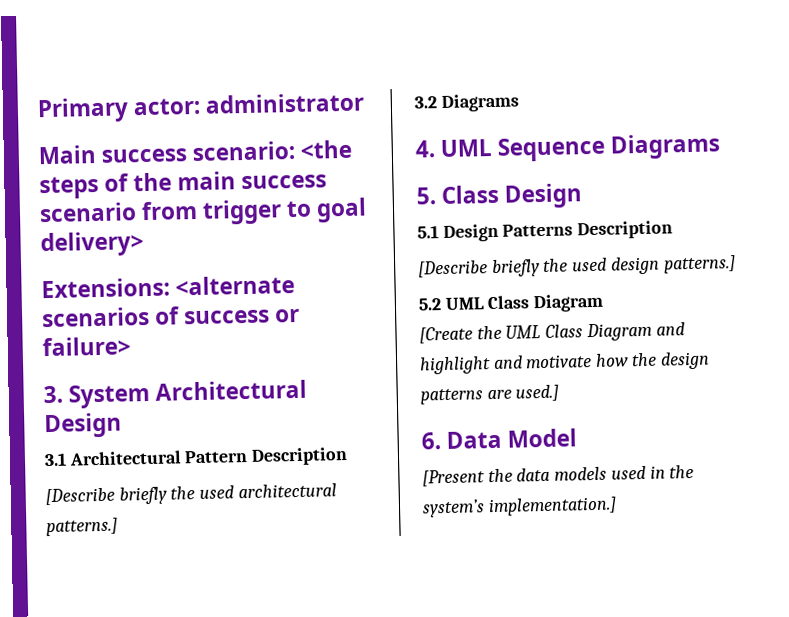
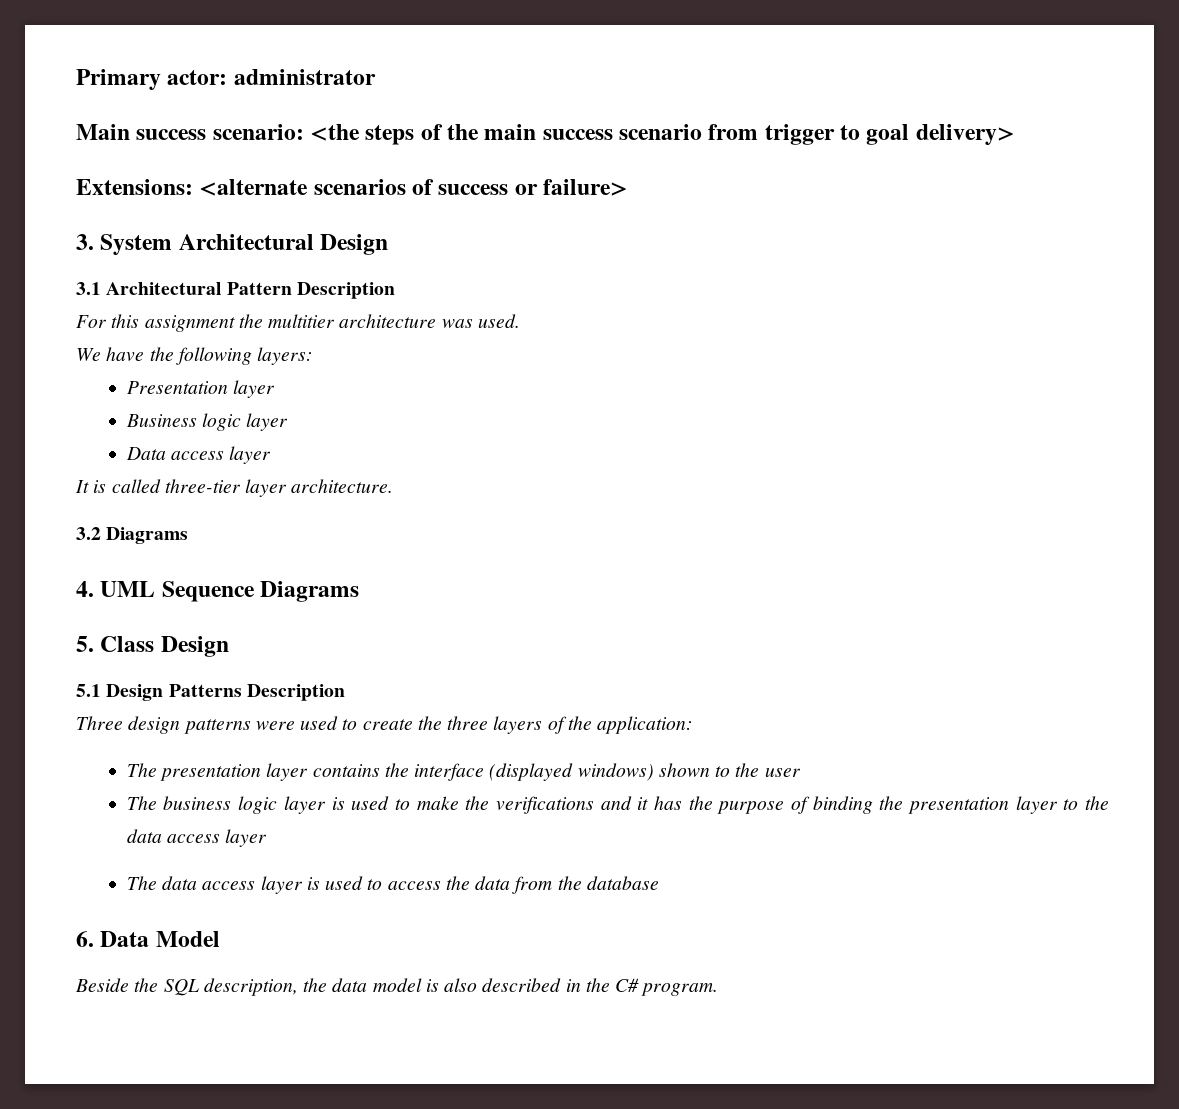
- [Describe briefly the used architectural patterns.]
+ For this assignment the multitier architecture was used.
+ We have the following layers:
+ Presentation layer
+ Business logic layer
+ Data access layer
+ It is called three-tier layer architecture.
- [Describe briefly the used design patterns.]
- 5.2 UML Class Diagram
- [Create the UML Class Diagram and highlight and motivate how the design patterns are used.]
+ Three design patterns were used to create the three layers of the application:
+ The presentation layer contains the interface (displayed windows) shown to the user
+ The business logic layer is used to make the verifications and it has the purpose of binding the presentation layer to the data access layer
+ The data access layer is used to access the data from the database
  6. Data Model
- [Present the data models used in the system’s implementation.]
+ Beside the SQL description, the data model is also described in the C# program.

